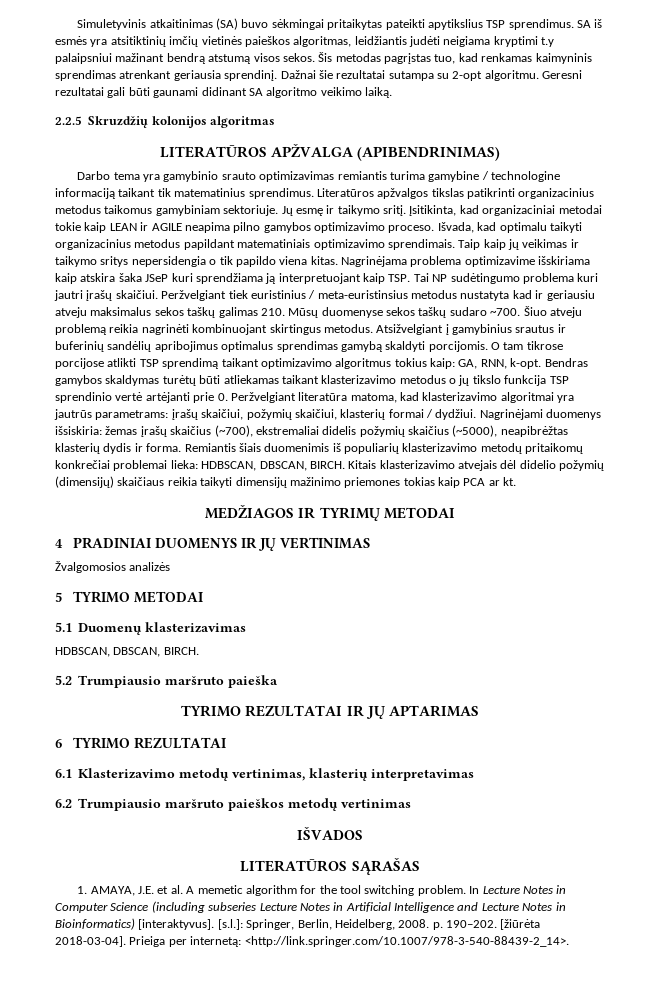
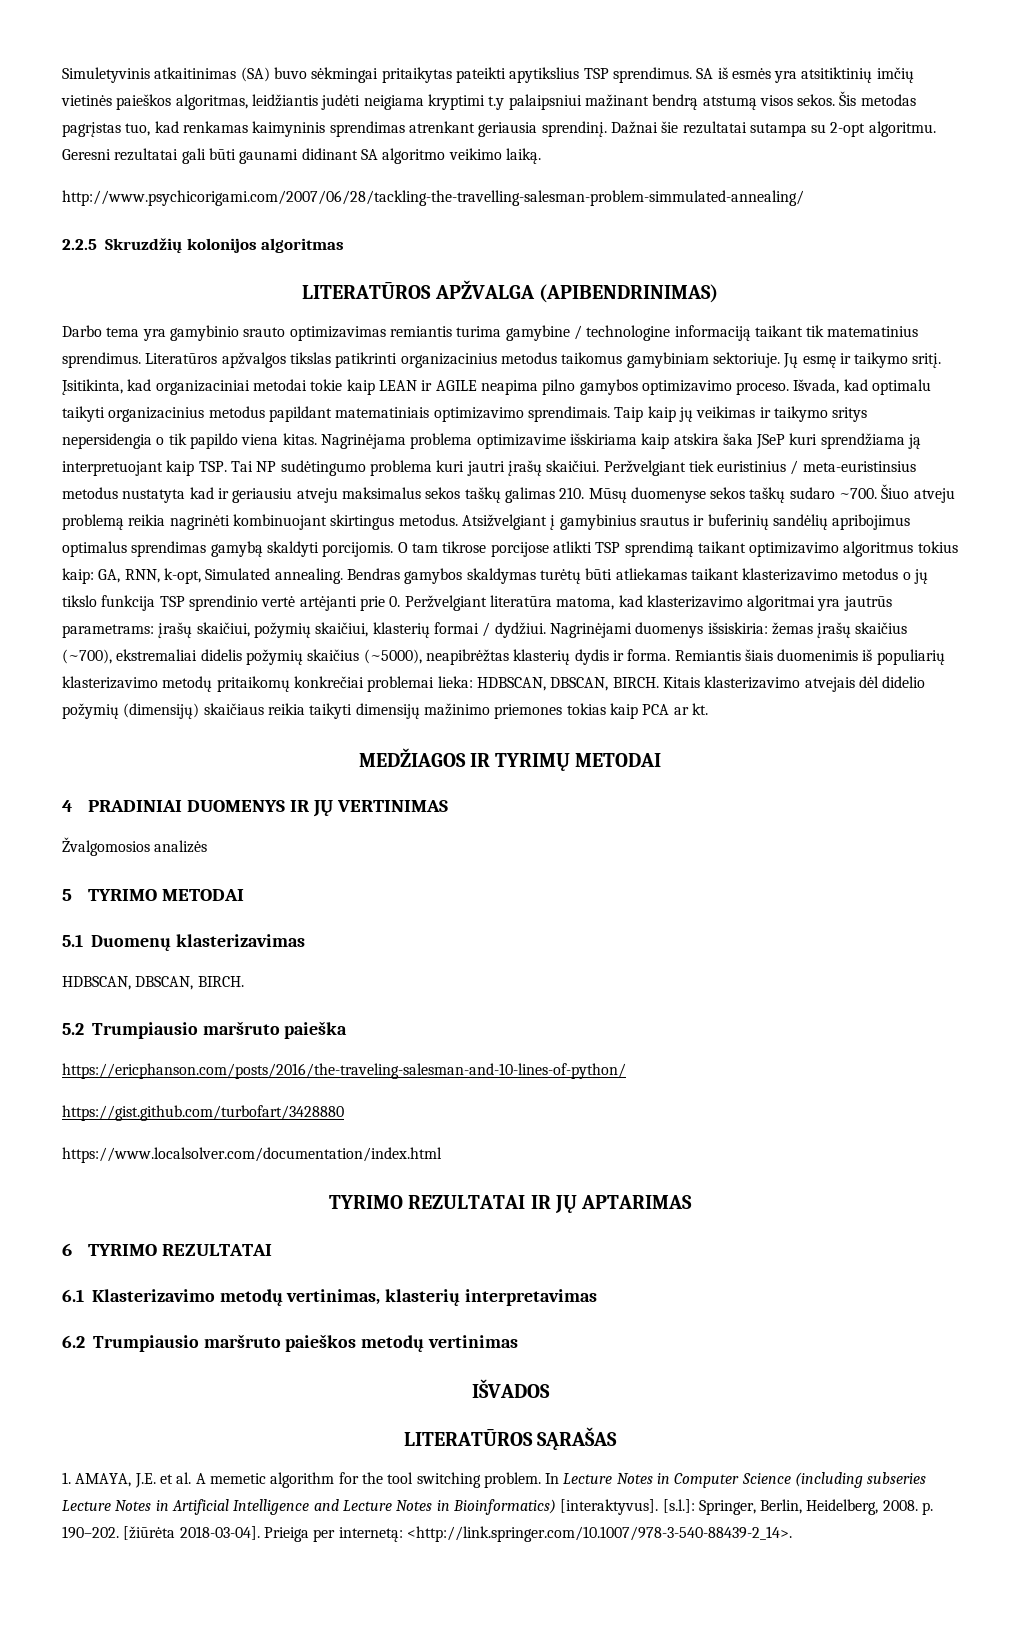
+ http://www.psychicorigami.com/2007/06/28/tackling-the-travelling-salesman-problem-simmulated-annealing/
- O tam tikrose porcijose atlikti TSP sprendimą taikant optimizavimo algoritmus tokius kaip: GA, RNN, k-opt.
+ O tam tikrose porcijose atlikti TSP sprendimą taikant optimizavimo algoritmus tokius kaip: GA, RNN, k-opt, Simulated annealing.
+ https://ericphanson.com/posts/2016/the-traveling-salesman-and-10-lines-of-python/
+ https://gist.github.com/turbofart/3428880
+ https://www.localsolver.com/documentation/index.html

